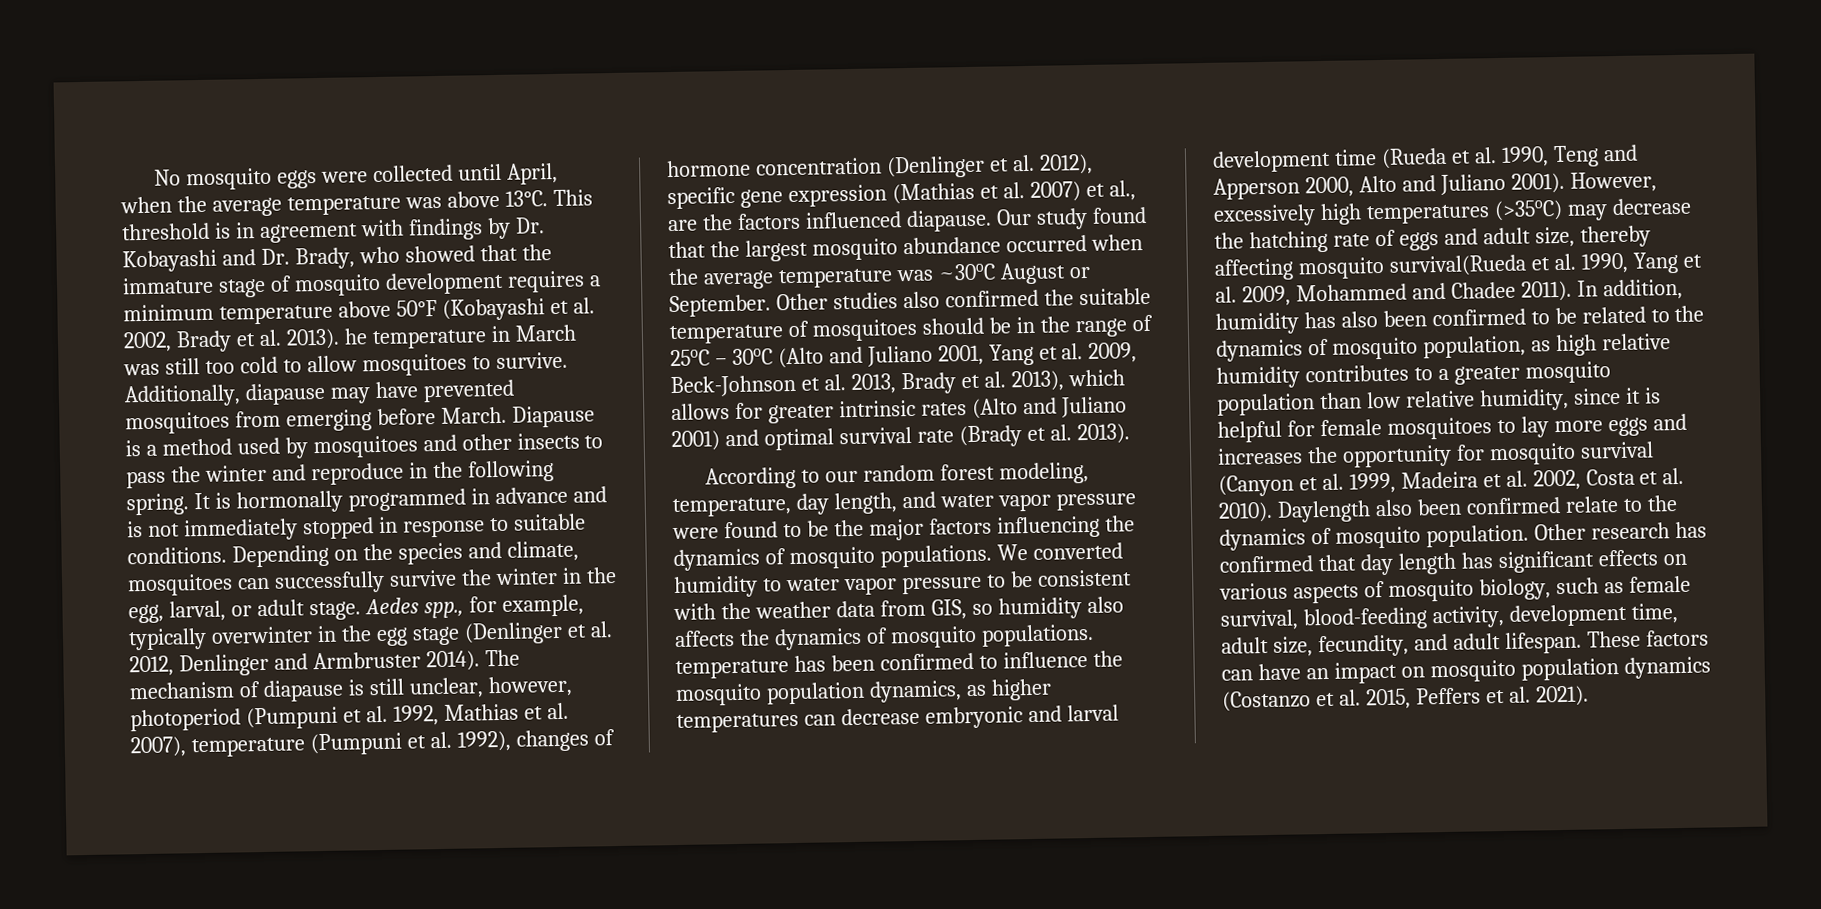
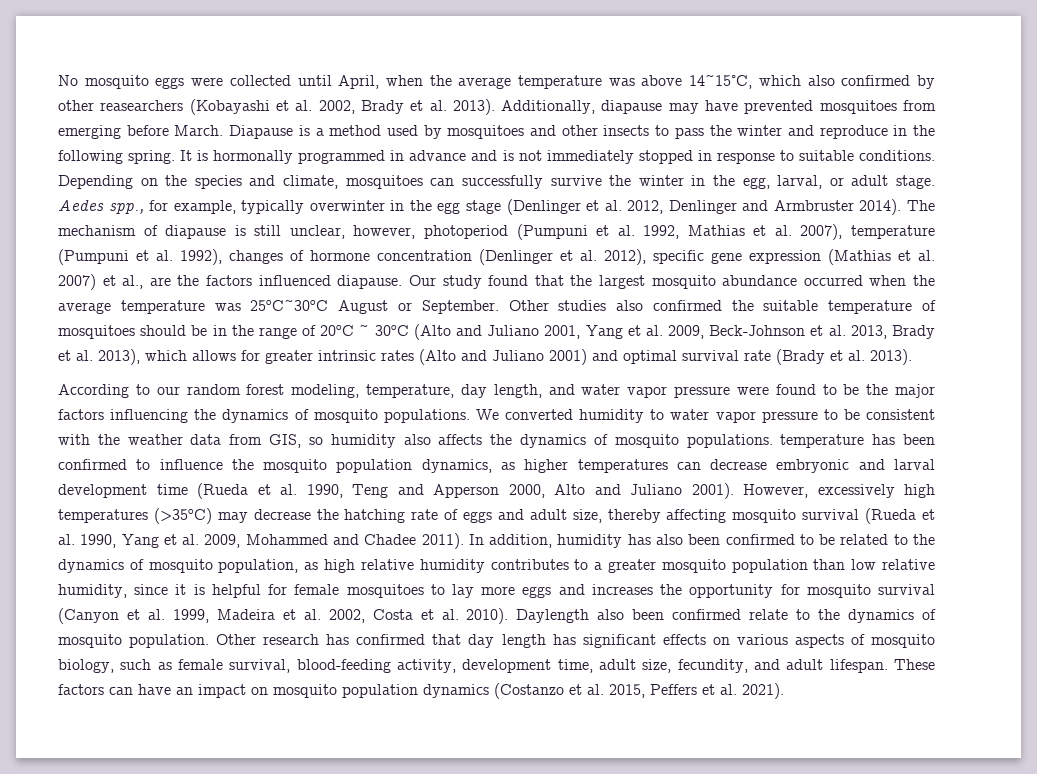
- No mosquito eggs were collected until April, when the average temperature was above 13°C. This threshold is in agreement with findings by Dr. Kobayashi and Dr. Brady, who showed that the immature stage of mosquito development requires a minimum temperature above 50°F (Kobayashi et al. 2002, Brady et al. 2013). he temperature in March was still too cold to allow mosquitoes to survive.
+ No mosquito eggs were collected until April, when the average temperature was above 14~15°C, which also confirmed by other reasearchers (Kobayashi et al. 2002, Brady et al. 2013).
- Our study found that the largest mosquito abundance occurred when the average temperature was ~30oC August or September.
+ Our study found that the largest mosquito abundance occurred when the average temperature was 25oC~30oC August or September.
- Other studies also confirmed the suitable temperature of mosquitoes should be in the range of 25oC – 30oC (Alto and Juliano 2001, Yang et al. 2009, Beck-Johnson et al. 2013, Brady et al. 2013), which allows for greater intrinsic rates (Alto and Juliano 2001) and optimal survival rate (Brady et al. 2013).
+ Other studies also confirmed the suitable temperature of mosquitoes should be in the range of 20oC ~ 30oC (Alto and Juliano 2001, Yang et al. 2009, Beck-Johnson et al. 2013, Brady et al. 2013), which allows for greater intrinsic rates (Alto and Juliano 2001) and optimal survival rate (Brady et al. 2013).
- However, excessively high temperatures (>35oC) may decrease the hatching rate of eggs and adult size, thereby affecting mosquito survival(Rueda et al. 1990, Yang et al. 2009, Mohammed and Chadee 2011).
+ However, excessively high temperatures (>35oC) may decrease the hatching rate of eggs and adult size, thereby affecting mosquito survival (Rueda et al. 1990, Yang et al. 2009, Mohammed and Chadee 2011).

